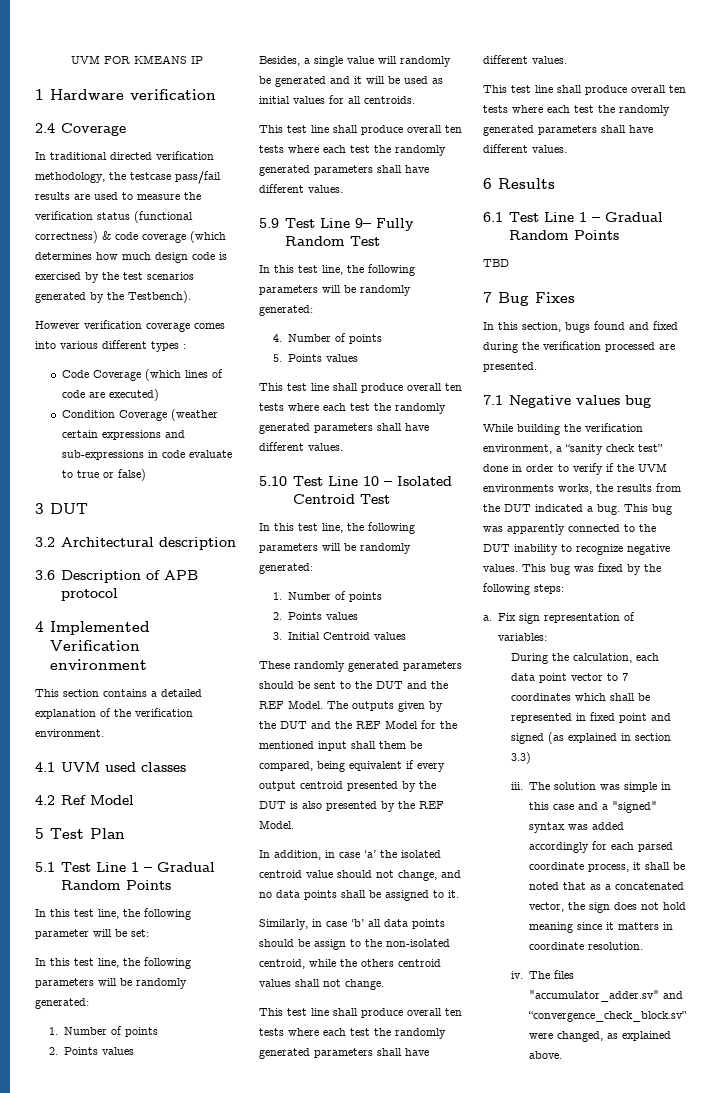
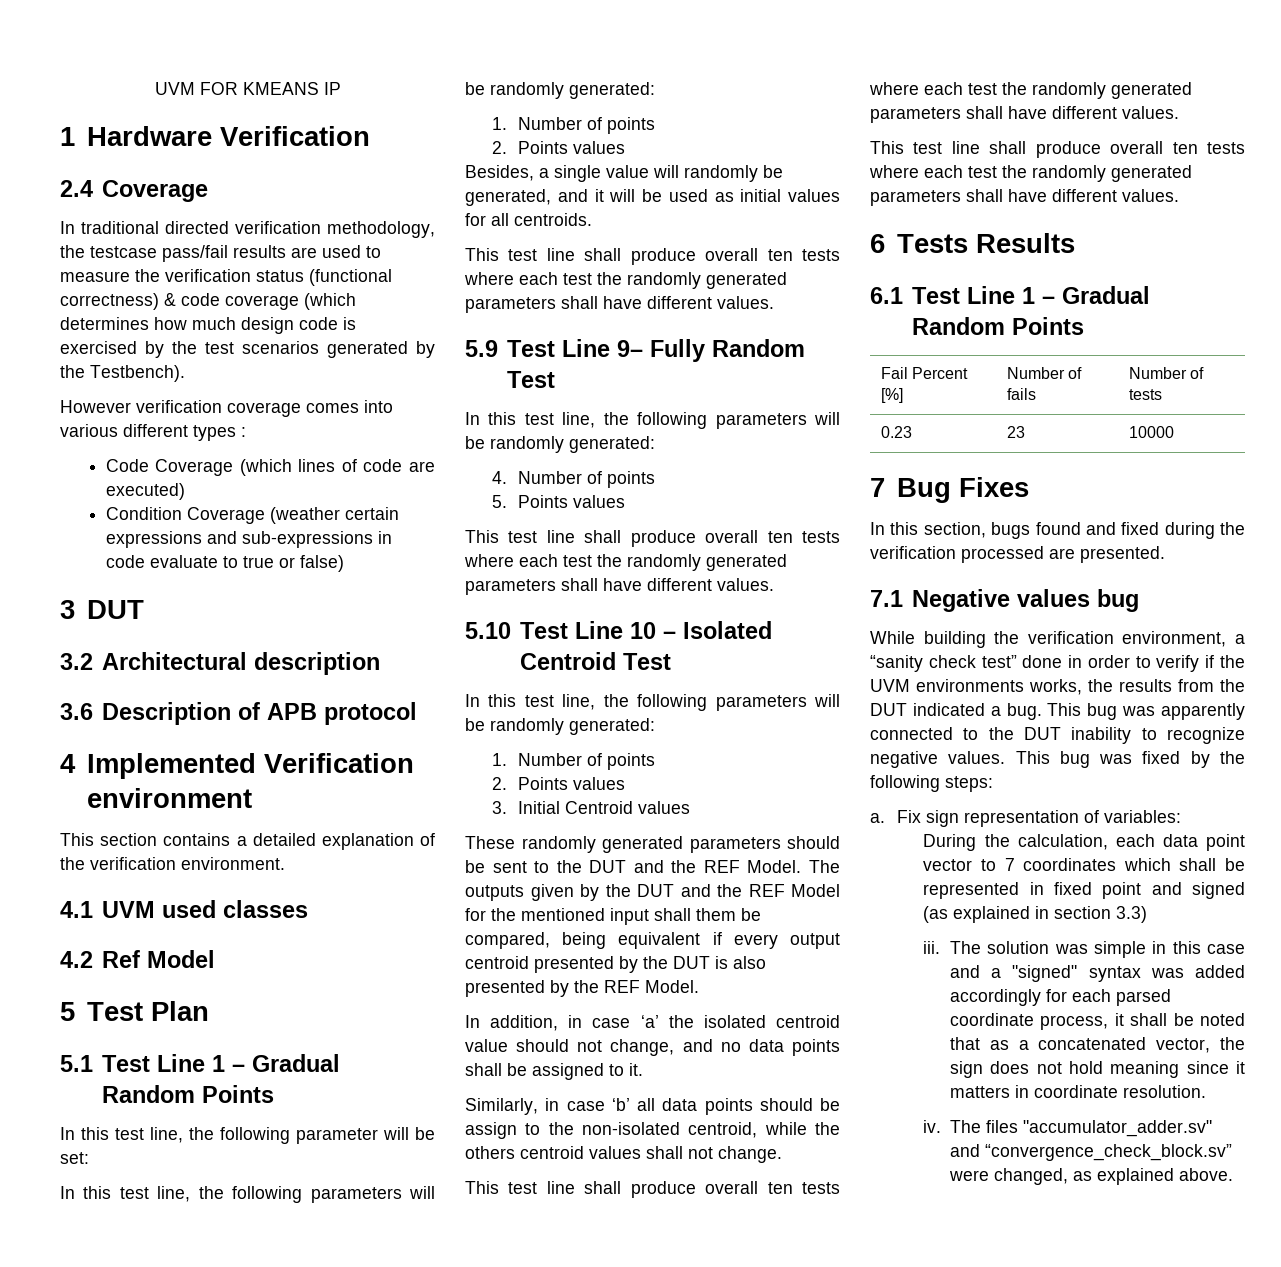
- 1 Hardware verification
+ 1 Hardware Verification
- Besides, a single value will randomly be generated and it will be used as initial values for all centroids.
+ Besides, a single value will randomly be generated, and it will be used as initial values for all centroids.
- 6 Results
+ 6 Tests Results
- TBD
+ Fail Percent [%] | Number of fails | Number of tests
+ 0.23 | 23 | 10000

